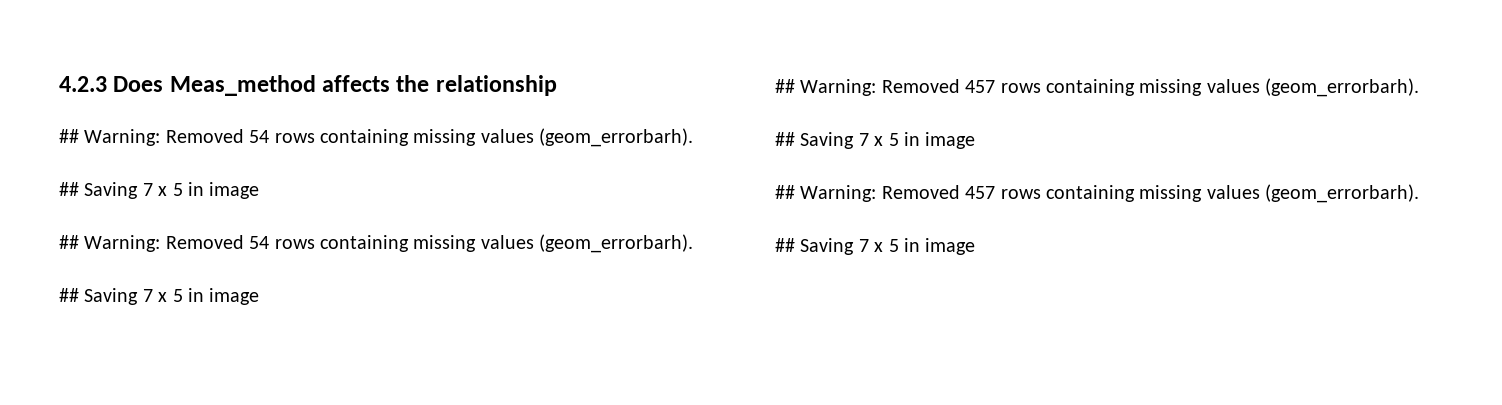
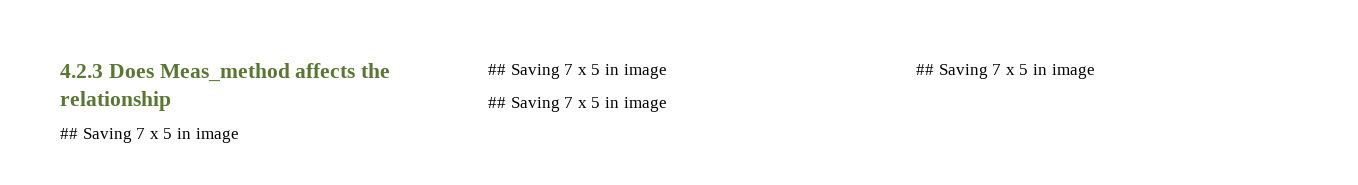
  4.2.3 Does Meas_method affects the relationship
- ## Warning: Removed 54 rows containing missing values (geom_errorbarh).
  ## Saving 7 x 5 in image
- ## Warning: Removed 54 rows containing missing values (geom_errorbarh).
  ## Saving 7 x 5 in image
- ## Warning: Removed 457 rows containing missing values (geom_errorbarh).
  ## Saving 7 x 5 in image
- ## Warning: Removed 457 rows containing missing values (geom_errorbarh).

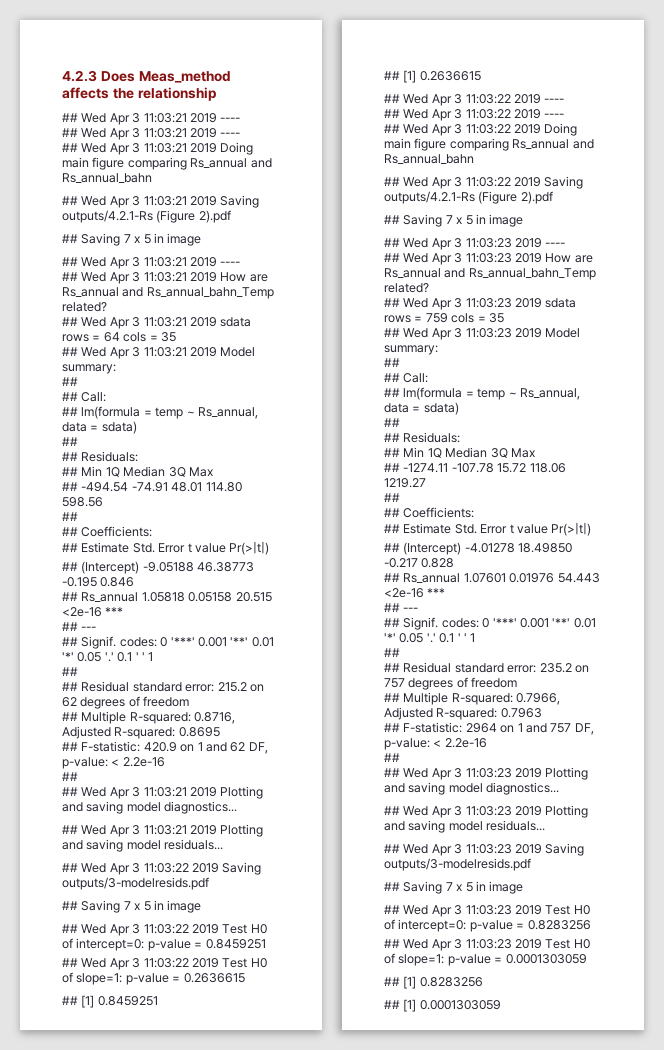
  4.2.3 Does Meas_method affects the relationship
+ ## Wed Apr 3 11:03:21 2019 ----
+ ## Wed Apr 3 11:03:21 2019 ----
+ ## Wed Apr 3 11:03:21 2019 Doing main figure comparing Rs_annual and Rs_annual_bahn
+ ## Wed Apr 3 11:03:21 2019 Saving outputs/4.2.1-Rs (Figure 2).pdf
  ## Saving 7 x 5 in image
+ ## Wed Apr 3 11:03:21 2019 ----
+ ## Wed Apr 3 11:03:21 2019 How are Rs_annual and Rs_annual_bahn_Temp related?
+ ## Wed Apr 3 11:03:21 2019 sdata rows = 64 cols = 35
+ ## Wed Apr 3 11:03:21 2019 Model summary:
+ ##
+ ## Call:
+ ## lm(formula = temp ~ Rs_annual, data = sdata)
+ ##
+ ## Residuals:
+ ## Min 1Q Median 3Q Max
+ ## -494.54 -74.91 48.01 114.80 598.56
+ ##
+ ## Coefficients:
+ ## Estimate Std. Error t value Pr(>|t|)
+ ## (Intercept) -9.05188 46.38773 -0.195 0.846
+ ## Rs_annual 1.05818 0.05158 20.515 <2e-16 ***
+ ## ---
+ ## Signif. codes: 0 '***' 0.001 '**' 0.01 '*' 0.05 '.' 0.1 ' ' 1
+ ##
+ ## Residual standard error: 215.2 on 62 degrees of freedom
+ ## Multiple R-squared: 0.8716, Adjusted R-squared: 0.8695
+ ## F-statistic: 420.9 on 1 and 62 DF, p-value: < 2.2e-16
+ ##
+ ## Wed Apr 3 11:03:21 2019 Plotting and saving model diagnostics...
+ ## Wed Apr 3 11:03:21 2019 Plotting and saving model residuals...
+ ## Wed Apr 3 11:03:22 2019 Saving outputs/3-modelresids.pdf
  ## Saving 7 x 5 in image
+ ## Wed Apr 3 11:03:22 2019 Test H0 of intercept=0: p-value = 0.8459251
+ ## Wed Apr 3 11:03:22 2019 Test H0 of slope=1: p-value = 0.2636615
+ ## [1] 0.8459251
+ ## [1] 0.2636615
+ ## Wed Apr 3 11:03:22 2019 ----
+ ## Wed Apr 3 11:03:22 2019 ----
+ ## Wed Apr 3 11:03:22 2019 Doing main figure comparing Rs_annual and Rs_annual_bahn
+ ## Wed Apr 3 11:03:22 2019 Saving outputs/4.2.1-Rs (Figure 2).pdf
  ## Saving 7 x 5 in image
+ ## Wed Apr 3 11:03:23 2019 ----
+ ## Wed Apr 3 11:03:23 2019 How are Rs_annual and Rs_annual_bahn_Temp related?
+ ## Wed Apr 3 11:03:23 2019 sdata rows = 759 cols = 35
+ ## Wed Apr 3 11:03:23 2019 Model summary:
+ ##
+ ## Call:
+ ## lm(formula = temp ~ Rs_annual, data = sdata)
+ ##
+ ## Residuals:
+ ## Min 1Q Median 3Q Max
+ ## -1274.11 -107.78 15.72 118.06 1219.27
+ ##
+ ## Coefficients:
+ ## Estimate Std. Error t value Pr(>|t|)
+ ## (Intercept) -4.01278 18.49850 -0.217 0.828
+ ## Rs_annual 1.07601 0.01976 54.443 <2e-16 ***
+ ## ---
+ ## Signif. codes: 0 '***' 0.001 '**' 0.01 '*' 0.05 '.' 0.1 ' ' 1
+ ##
+ ## Residual standard error: 235.2 on 757 degrees of freedom
+ ## Multiple R-squared: 0.7966, Adjusted R-squared: 0.7963
+ ## F-statistic: 2964 on 1 and 757 DF, p-value: < 2.2e-16
+ ##
+ ## Wed Apr 3 11:03:23 2019 Plotting and saving model diagnostics...
+ ## Wed Apr 3 11:03:23 2019 Plotting and saving model residuals...
+ ## Wed Apr 3 11:03:23 2019 Saving outputs/3-modelresids.pdf
  ## Saving 7 x 5 in image
+ ## Wed Apr 3 11:03:23 2019 Test H0 of intercept=0: p-value = 0.8283256
+ ## Wed Apr 3 11:03:23 2019 Test H0 of slope=1: p-value = 0.0001303059
+ ## [1] 0.8283256
+ ## [1] 0.0001303059

